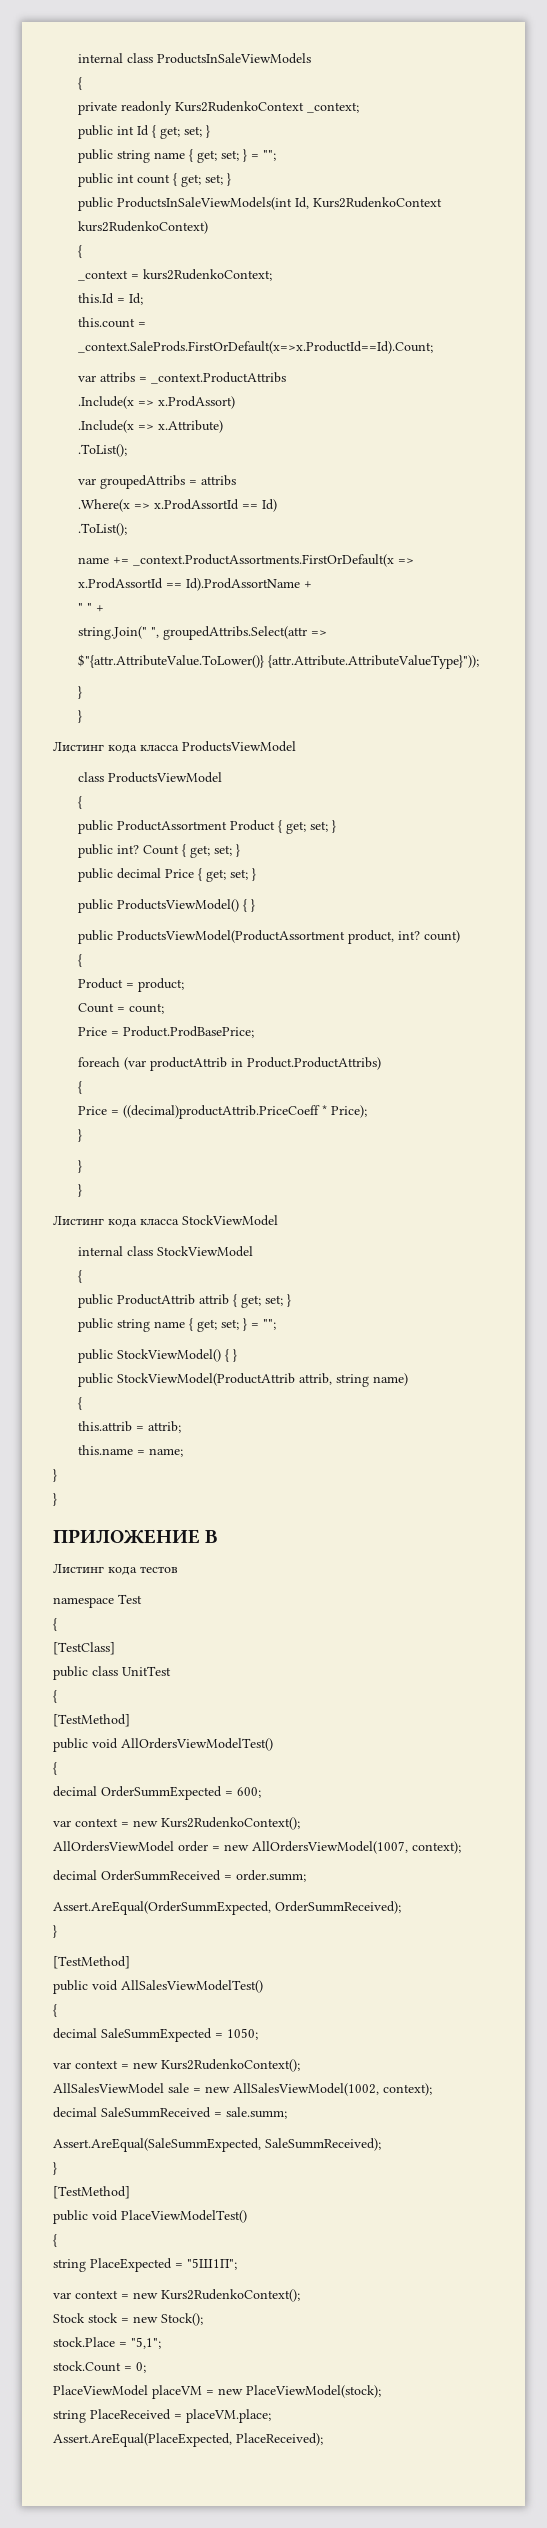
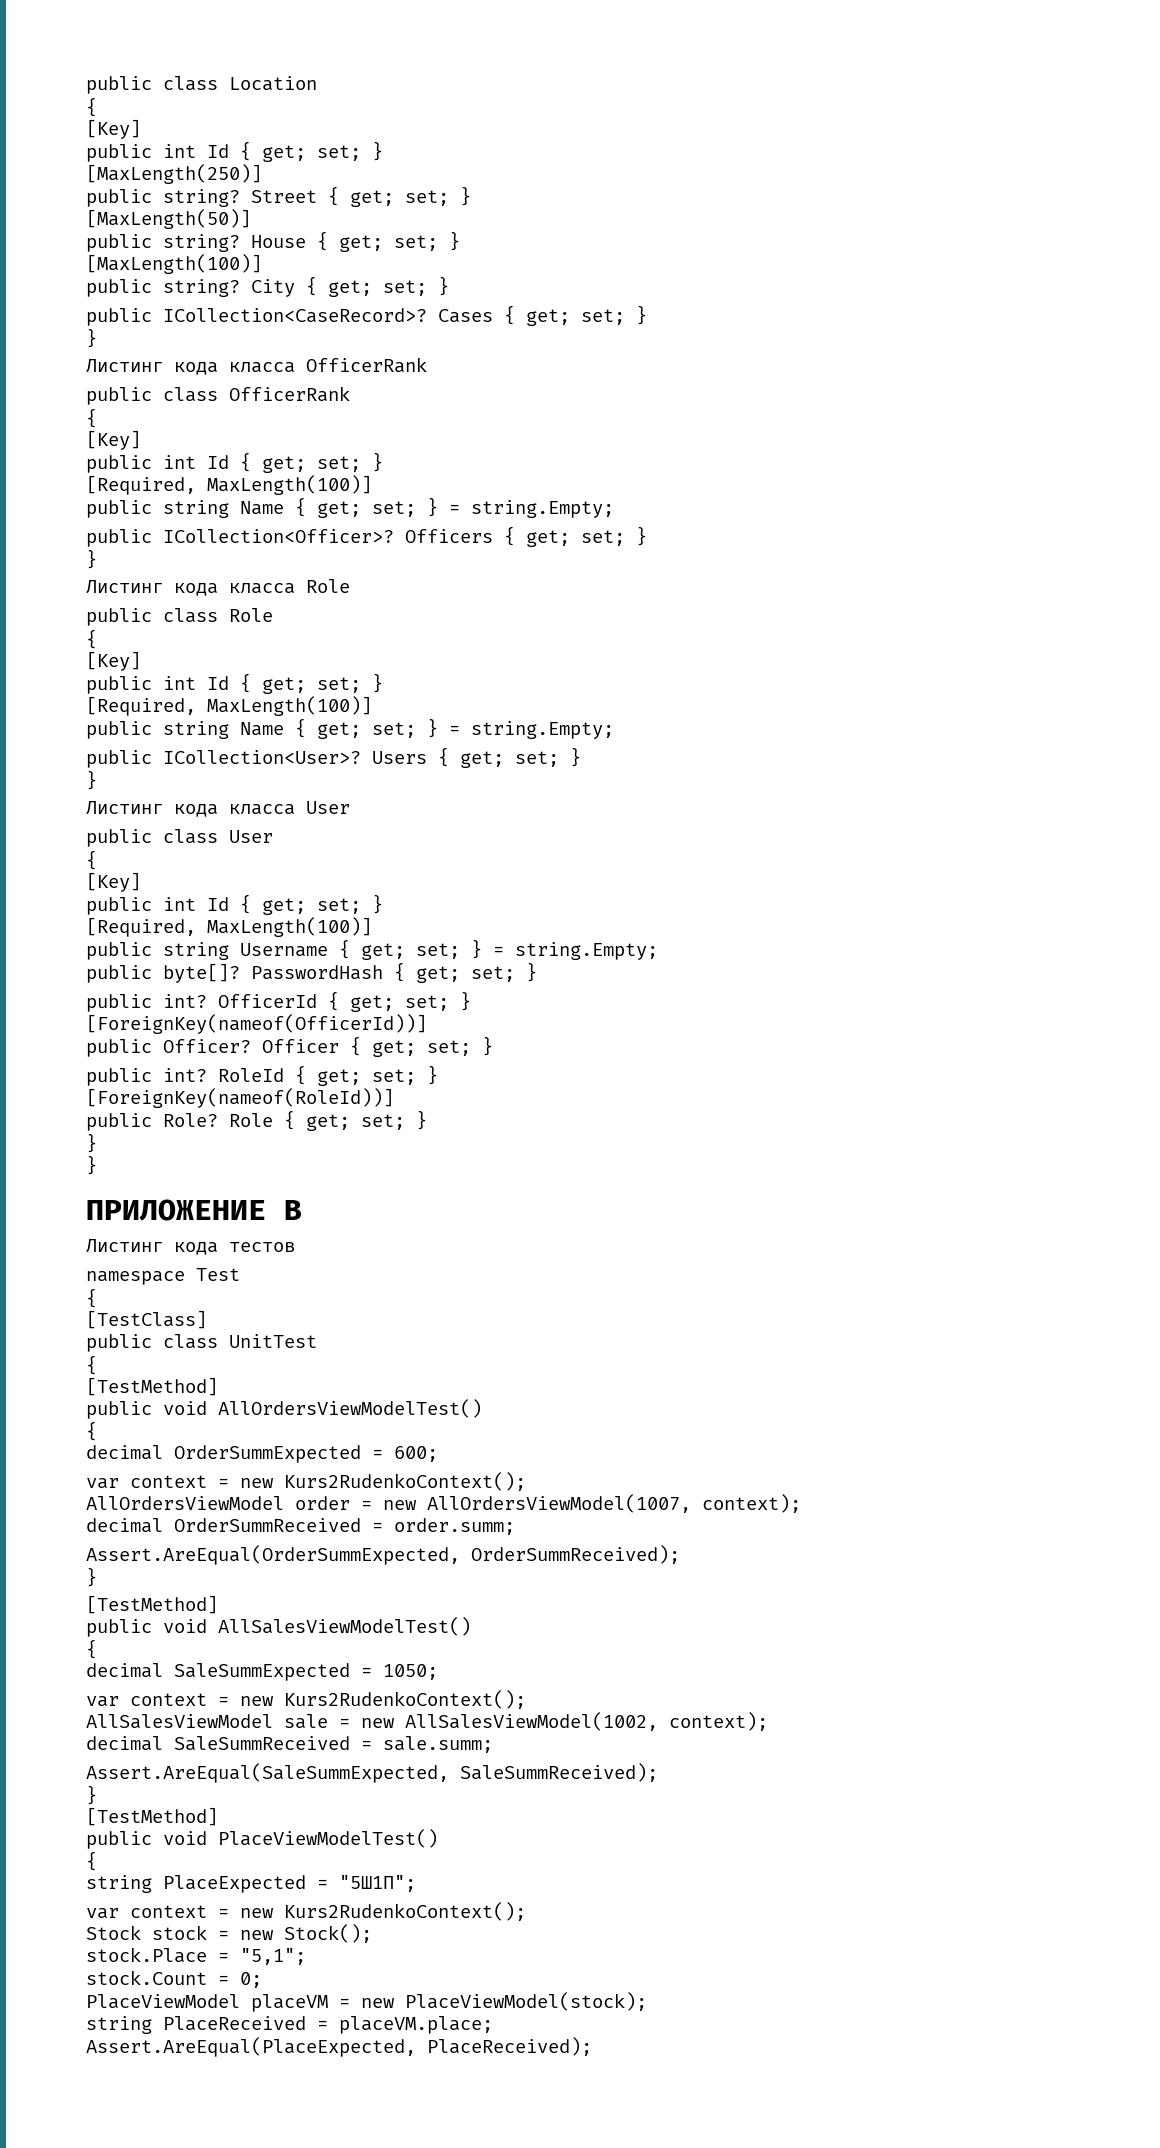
- internal class ProductsInSaleViewModels
+ public class Location
  {
- private readonly Kurs2RudenkoContext _context;
+ [Key]
  public int Id { get; set; }
- public string name { get; set; } = "";
- public int count { get; set; }
- public ProductsInSaleViewModels(int Id, Kurs2RudenkoContext kurs2RudenkoContext)
+ [MaxLength(250)]
+ public string? Street { get; set; }
+ [MaxLength(50)]
+ public string? House { get; set; }
+ [MaxLength(100)]
+ public string? City { get; set; }
+ public ICollection<CaseRecord>? Cases { get; set; }
+ }
+ Листинг кода класса OfficerRank
+ public class OfficerRank
  {
- _context = kurs2RudenkoContext;
- this.Id = Id;
- this.count = _context.SaleProds.FirstOrDefault(x=>x.ProductId==Id).Count;
- var attribs = _context.ProductAttribs
- .Include(x => x.ProdAssort)
- .Include(x => x.Attribute)
- .ToList();
- var groupedAttribs = attribs
- .Where(x => x.ProdAssortId == Id)
- .ToList();
- name += _context.ProductAssortments.FirstOrDefault(x => x.ProdAssortId == Id).ProdAssortName +
- " " +
- string.Join(" ", groupedAttribs.Select(attr =>
- $"{attr.AttributeValue.ToLower()} {attr.Attribute.AttributeValueType}"));
+ [Key]
+ public int Id { get; set; }
+ [Required, MaxLength(100)]
+ public string Name { get; set; } = string.Empty;
+ public ICollection<Officer>? Officers { get; set; }
  }
+ Листинг кода класса Role
+ public class Role
+ {
+ [Key]
+ public int Id { get; set; }
+ [Required, MaxLength(100)]
+ public string Name { get; set; } = string.Empty;
+ public ICollection<User>? Users { get; set; }
  }
- Листинг кода класса ProductsViewModel
- class ProductsViewModel
+ Листинг кода класса User
+ public class User
  {
- public ProductAssortment Product { get; set; }
- public int? Count { get; set; }
- public decimal Price { get; set; }
- public ProductsViewModel() { }
- public ProductsViewModel(ProductAssortment product, int? count)
- {
- Product = product;
- Count = count;
- Price = Product.ProdBasePrice;
- foreach (var productAttrib in Product.ProductAttribs)
- {
- Price = ((decimal)productAttrib.PriceCoeff * Price);
- }
- }
- }
- Листинг кода класса StockViewModel
- internal class StockViewModel
- {
- public ProductAttrib attrib { get; set; }
- public string name { get; set; } = "";
- public StockViewModel() { }
- public StockViewModel(ProductAttrib attrib, string name)
- {
- this.attrib = attrib;
- this.name = name;
+ [Key]
+ public int Id { get; set; }
+ [Required, MaxLength(100)]
+ public string Username { get; set; } = string.Empty;
+ public byte[]? PasswordHash { get; set; }
+ public int? OfficerId { get; set; }
+ [ForeignKey(nameof(OfficerId))]
+ public Officer? Officer { get; set; }
+ public int? RoleId { get; set; }
+ [ForeignKey(nameof(RoleId))]
+ public Role? Role { get; set; }

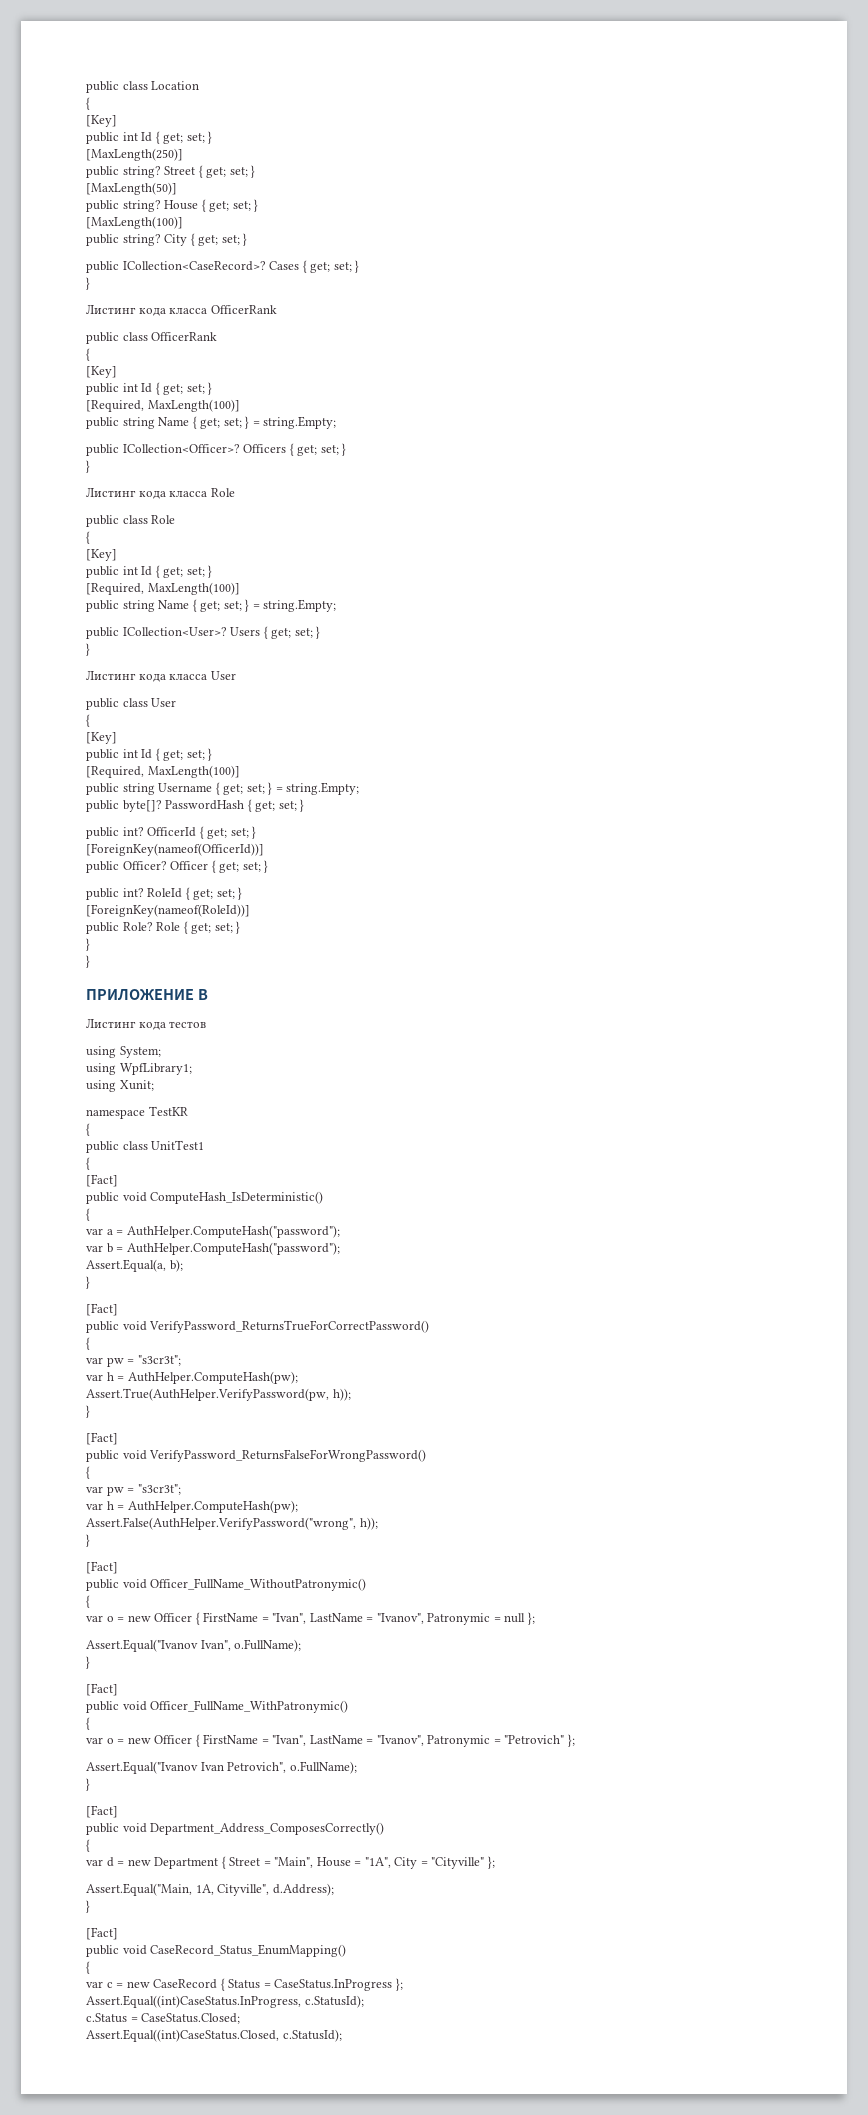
+ using System;
+ using WpfLibrary1;
+ using Xunit;
- namespace Test
+ namespace TestKR
  {
- [TestClass]
- public class UnitTest
+ public class UnitTest1
  {
- [TestMethod]
- public void AllOrdersViewModelTest()
+ [Fact]
+ public void ComputeHash_IsDeterministic()
  {
- decimal OrderSummExpected = 600;
- var context = new Kurs2RudenkoContext();
- AllOrdersViewModel order = new AllOrdersViewModel(1007, context);
- decimal OrderSummReceived = order.summ;
- Assert.AreEqual(OrderSummExpected, OrderSummReceived);
+ var a = AuthHelper.ComputeHash("password");
+ var b = AuthHelper.ComputeHash("password");
+ Assert.Equal(a, b);
  }
- [TestMethod]
- public void AllSalesViewModelTest()
+ [Fact]
+ public void VerifyPassword_ReturnsTrueForCorrectPassword()
  {
- decimal SaleSummExpected = 1050;
- var context = new Kurs2RudenkoContext();
- AllSalesViewModel sale = new AllSalesViewModel(1002, context);
- decimal SaleSummReceived = sale.summ;
- Assert.AreEqual(SaleSummExpected, SaleSummReceived);
+ var pw = "s3cr3t";
+ var h = AuthHelper.ComputeHash(pw);
+ Assert.True(AuthHelper.VerifyPassword(pw, h));
  }
- [TestMethod]
- public void PlaceViewModelTest()
+ [Fact]
+ public void VerifyPassword_ReturnsFalseForWrongPassword()
  {
- string PlaceExpected = "5Ш1П";
- var context = new Kurs2RudenkoContext();
- Stock stock = new Stock();
- stock.Place = "5,1";
- stock.Count = 0;
- PlaceViewModel placeVM = new PlaceViewModel(stock);
- string PlaceReceived = placeVM.place;
- Assert.AreEqual(PlaceExpected, PlaceReceived);
+ var pw = "s3cr3t";
+ var h = AuthHelper.ComputeHash(pw);
+ Assert.False(AuthHelper.VerifyPassword("wrong", h));
+ }
+ [Fact]
+ public void Officer_FullName_WithoutPatronymic()
+ {
+ var o = new Officer { FirstName = "Ivan", LastName = "Ivanov", Patronymic = null };
+ Assert.Equal("Ivanov Ivan", o.FullName);
+ }
+ [Fact]
+ public void Officer_FullName_WithPatronymic()
+ {
+ var o = new Officer { FirstName = "Ivan", LastName = "Ivanov", Patronymic = "Petrovich" };
+ Assert.Equal("Ivanov Ivan Petrovich", o.FullName);
+ }
+ [Fact]
+ public void Department_Address_ComposesCorrectly()
+ {
+ var d = new Department { Street = "Main", House = "1A", City = "Cityville" };
+ Assert.Equal("Main, 1A, Cityville", d.Address);
+ }
+ [Fact]
+ public void CaseRecord_Status_EnumMapping()
+ {
+ var c = new CaseRecord { Status = CaseStatus.InProgress };
+ Assert.Equal((int)CaseStatus.InProgress, c.StatusId);
+ c.Status = CaseStatus.Closed;
+ Assert.Equal((int)CaseStatus.Closed, c.StatusId);

